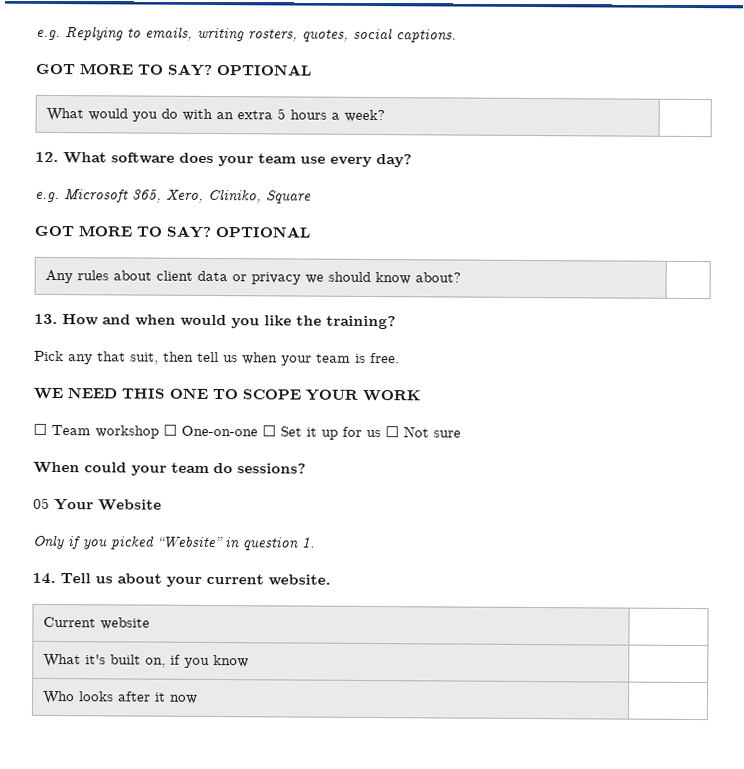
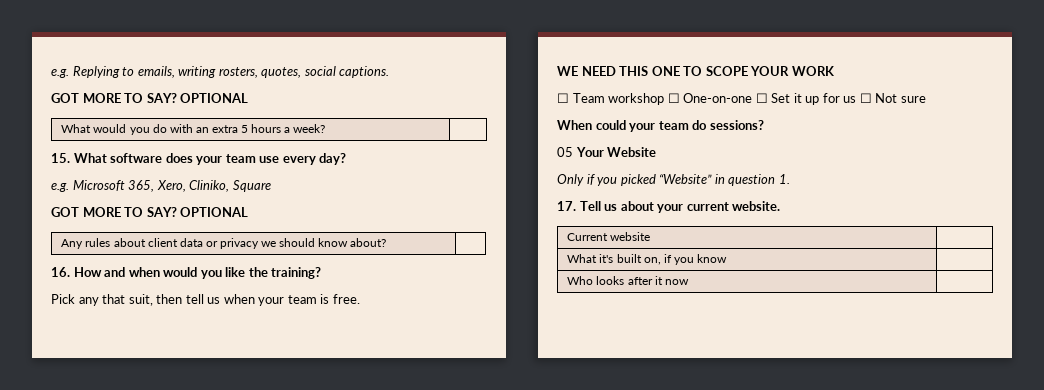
- 12. What software does your team use every day?
+ 15. What software does your team use every day?
- 13. How and when would you like the training?
+ 16. How and when would you like the training?
- 14. Tell us about your current website.
+ 17. Tell us about your current website.

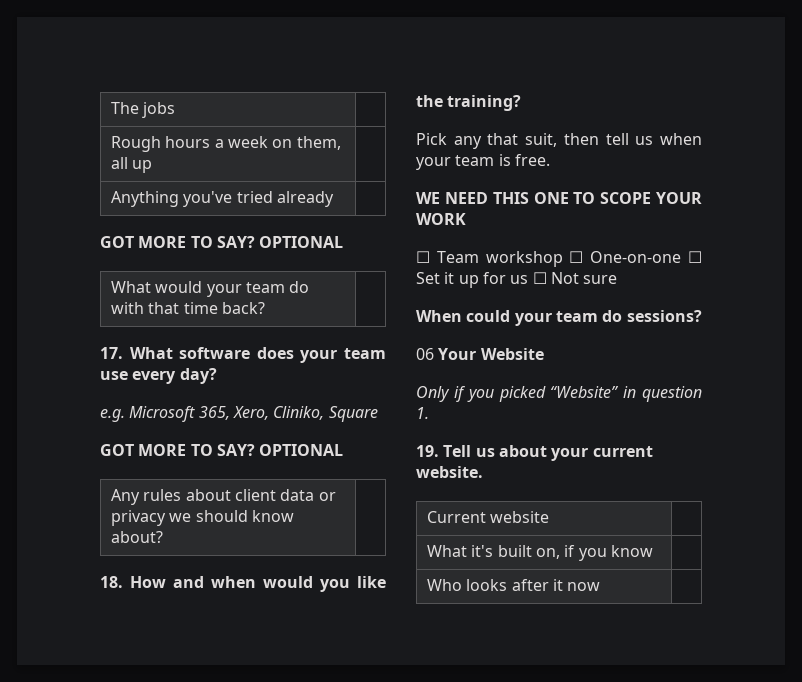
- e.g. Replying to emails, writing rosters, quotes, social captions.
+ The jobs |
+ Rough hours a week on them, all up |
+ Anything you've tried already |
- What would you do with an extra 5 hours a week? |
- 15. What software does your team use every day?
+ What would your team do with that time back? |
+ 17. What software does your team use every day?
- 16. How and when would you like the training?
+ 18. How and when would you like the training?
- 05 Your Website
+ 06 Your Website
- 17. Tell us about your current website.
+ 19. Tell us about your current website.

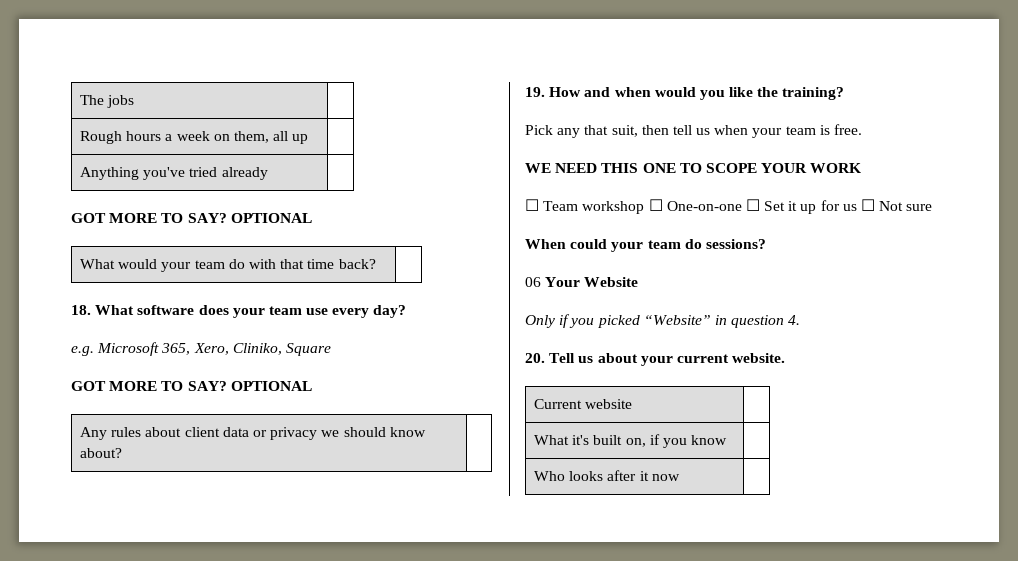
- 17. What software does your team use every day?
+ 18. What software does your team use every day?
- 18. How and when would you like the training?
+ 19. How and when would you like the training?
- Only if you picked “Website” in question 1.
- 19. Tell us about your current website.
+ Only if you picked “Website” in question 4.
+ 20. Tell us about your current website.

